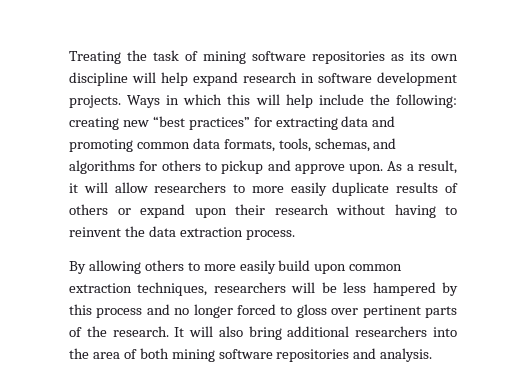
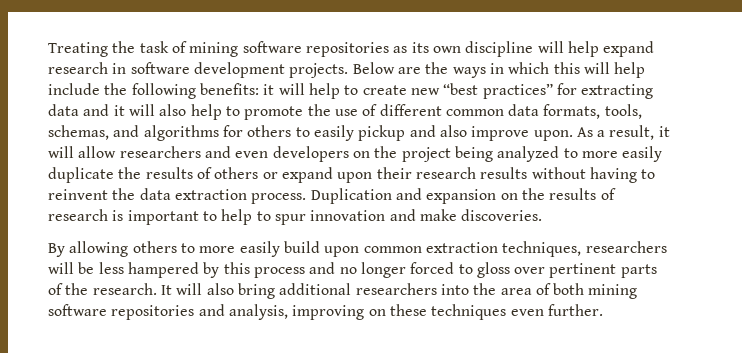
- Ways in which this will help include the following: creating new “best practices” for extracting data and promoting common data formats, tools, schemas, and algorithms for others to pickup and approve upon.
+ Below are the ways in which this will help include the following benefits: it will help to create new “best practices” for extracting data and it will also help to promote the use of different common data formats, tools, schemas, and algorithms for others to easily pickup and also improve upon.
- As a result, it will allow researchers to more easily duplicate results of others or expand upon their research without having to reinvent the data extraction process.
+ As a result, it will allow researchers and even developers on the project being analyzed to more easily duplicate the results of others or expand upon their research results without having to reinvent the data extraction process. Duplication and expansion on the results of research is important to help to spur innovation and make discoveries.
- It will also bring additional researchers into the area of both mining software repositories and analysis.
+ It will also bring additional researchers into the area of both mining software repositories and analysis, improving on these techniques even further.

